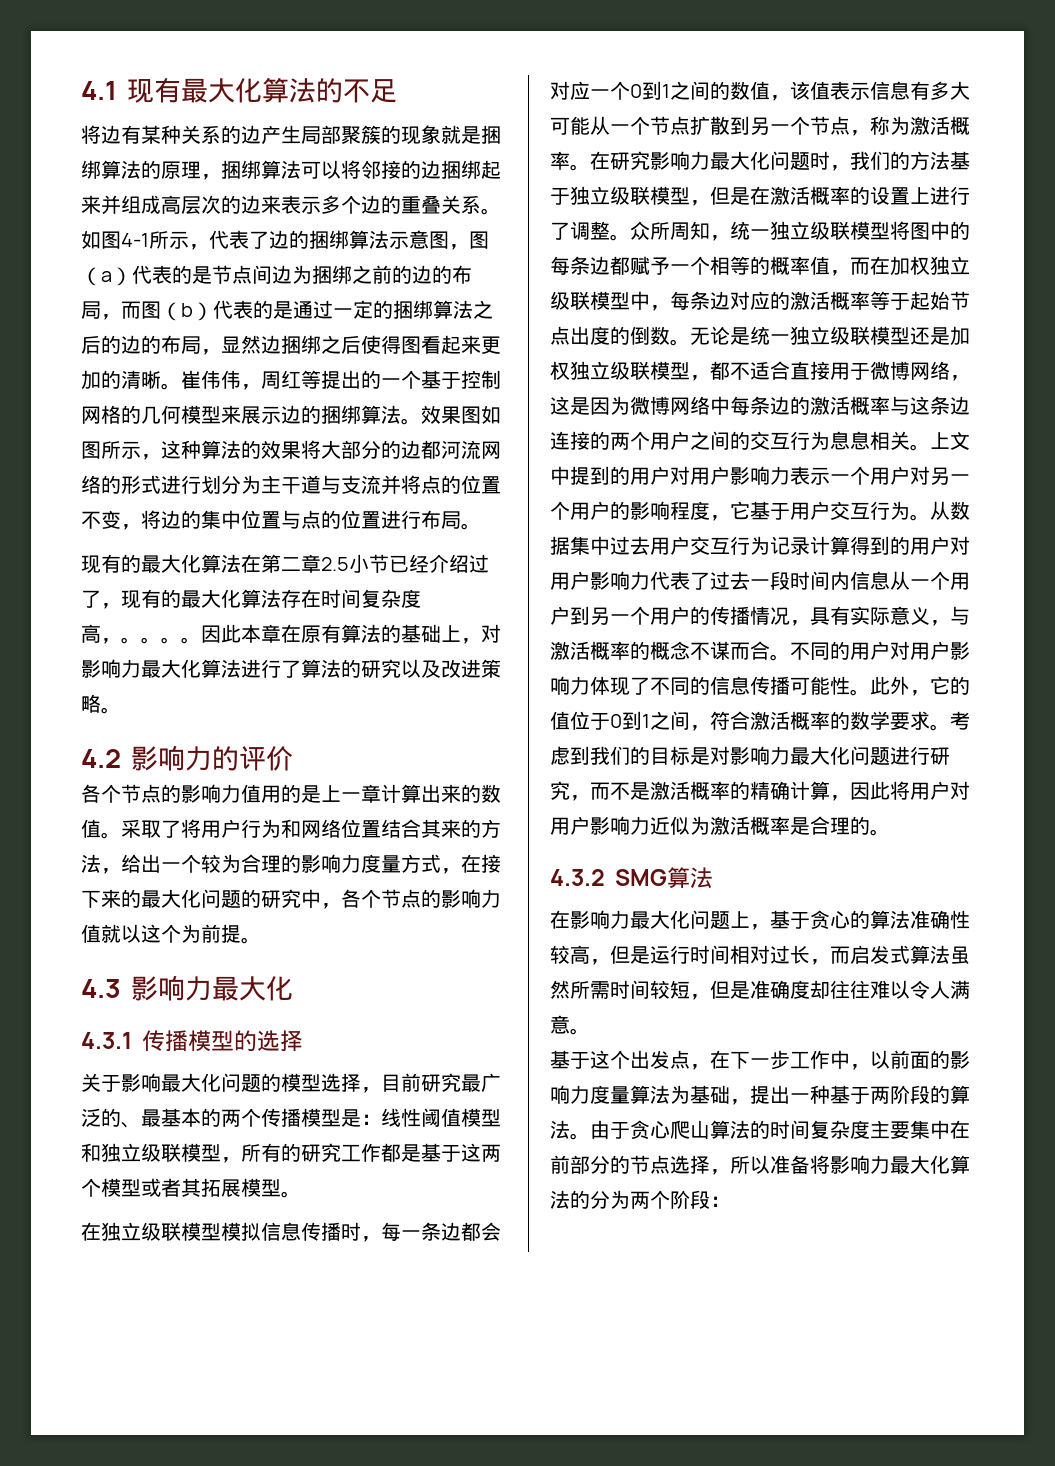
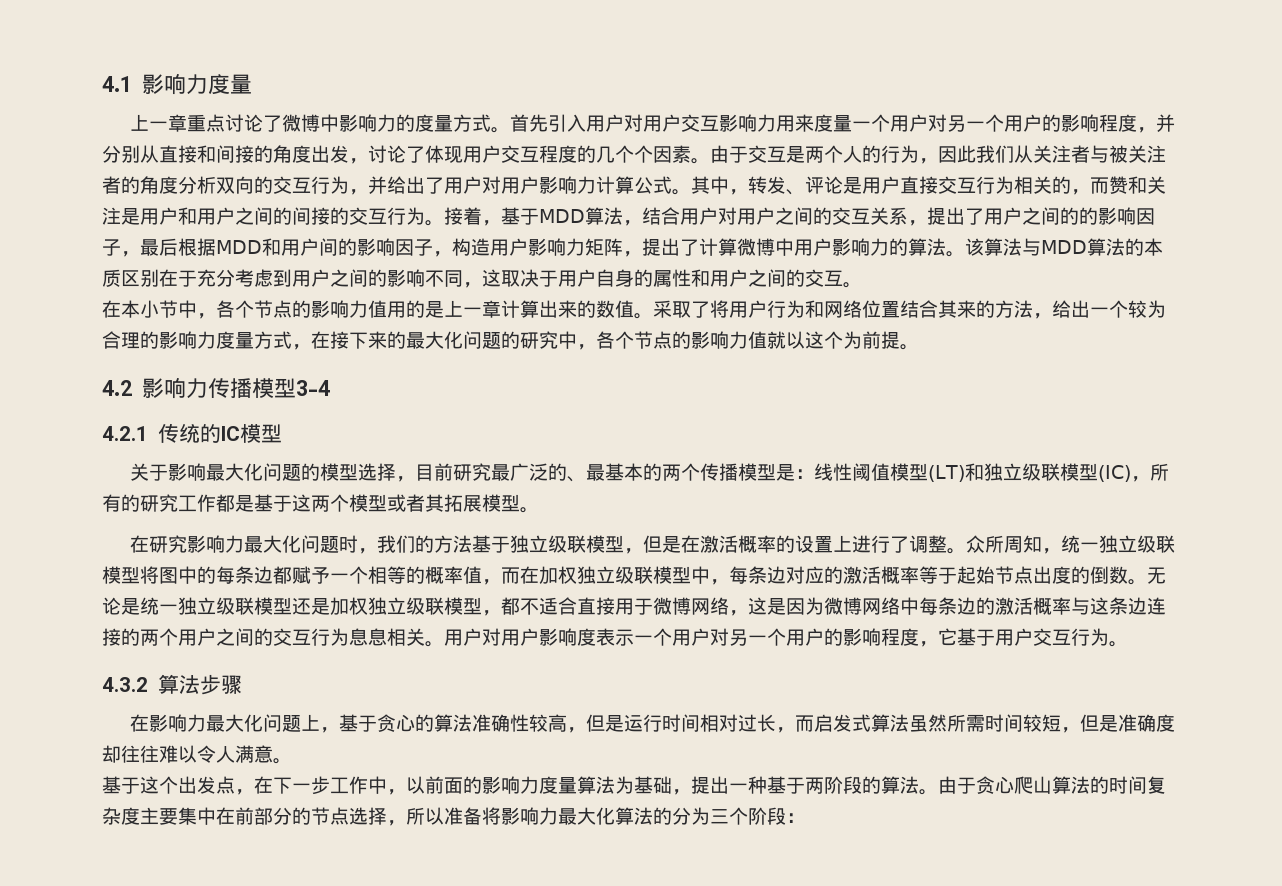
- 4.1现有最大化算法的不足
- 将边有某种关系的边产生局部聚簇的现象就是捆绑算法的原理，捆绑算法可以将邻接的边捆绑起来并组成高层次的边来表示多个边的重叠关系。如图4-1所示，代表了边的捆绑算法示意图，图（a）代表的是节点间边为捆绑之前的边的布局，而图（b）代表的是通过一定的捆绑算法之后的边的布局，显然边捆绑之后使得图看起来更加的清晰。崔伟伟，周红等提出的一个基于控制网格的几何模型来展示边的捆绑算法。效果图如图所示，这种算法的效果将大部分的边都河流网络的形式进行划分为主干道与支流并将点的位置不变，将边的集中位置与点的位置进行布局。
- 现有的最大化算法在第二章2.5小节已经介绍过了，现有的最大化算法存在时间复杂度高，。。。。因此本章在原有算法的基础上，对影响力最大化算法进行了算法的研究以及改进策略。
- 4.2影响力的评价
- 各个节点的影响力值用的是上一章计算出来的数值。
+ 4.1影响力度量
+ 上一章重点讨论了微博中影响力的度量方式。首先引入用户对用户交互影响力用来度量一个用户对另一个用户的影响程度，并分别从直接和间接的角度出发，讨论了体现用户交互程度的几个个因素。由于交互是两个人的行为，因此我们从关注者与被关注者的角度分析双向的交互行为，并给出了用户对用户影响力计算公式。其中，转发、评论是用户直接交互行为相关的，而赞和关注是用户和用户之间的间接的交互行为。接着，基于MDD算法，结合用户对用户之间的交互关系，提出了用户之间的的影响因子，最后根据MDD和用户间的影响因子，构造用户影响力矩阵，提出了计算微博中用户影响力的算法。该算法与MDD算法的本质区别在于充分考虑到用户之间的影响不同，这取决于用户自身的属性和用户之间的交互。
+ 在本小节中，各个节点的影响力值用的是上一章计算出来的数值。
- 4.3影响力最大化
- 4.3.1传播模型的选择
+ 4.2影响力传播模型3-4
+ 4.2.1传统的IC模型
- 关于影响最大化问题的模型选择，目前研究最广泛的、最基本的两个传播模型是：线性阈值模型和独立级联模型，所有的研究工作都是基于这两个模型或者其拓展模型。
+ 关于影响最大化问题的模型选择，目前研究最广泛的、最基本的两个传播模型是：线性阈值模型(LT)和独立级联模型(IC)，所有的研究工作都是基于这两个模型或者其拓展模型。
- 在独立级联模型模拟信息传播时，每一条边都会对应一个0到1之间的数值，该值表示信息有多大可能从一个节点扩散到另一个节点，称为激活概率。在研究影响力最大化问题时，我们的方法基于独立级联模型，但是在激活概率的设置上进行了调整。
+ 在研究影响力最大化问题时，我们的方法基于独立级联模型，但是在激活概率的设置上进行了调整。
- 上文中提到的用户对用户影响力表示一个用户对另一个用户的影响程度，它基于用户交互行为。从数据集中过去用户交互行为记录计算得到的用户对用户影响力代表了过去一段时间内信息从一个用户到另一个用户的传播情况，具有实际意义，与激活概率的概念不谋而合。不同的用户对用户影响力体现了不同的信息传播可能性。此外，它的值位于0到1之间，符合激活概率的数学要求。考虑到我们的目标是对影响力最大化问题进行研究，而不是激活概率的精确计算，因此将用户对用户影响力近似为激活概率是合理的。
+ 用户对用户影响度表示一个用户对另一个用户的影响程度，它基于用户交互行为。
- 4.3.2 SMG算法
+ 4.3.2算法步骤
- 由于贪心爬山算法的时间复杂度主要集中在前部分的节点选择，所以准备将影响力最大化算法的分为两个阶段：
+ 由于贪心爬山算法的时间复杂度主要集中在前部分的节点选择，所以准备将影响力最大化算法的分为三个阶段：

